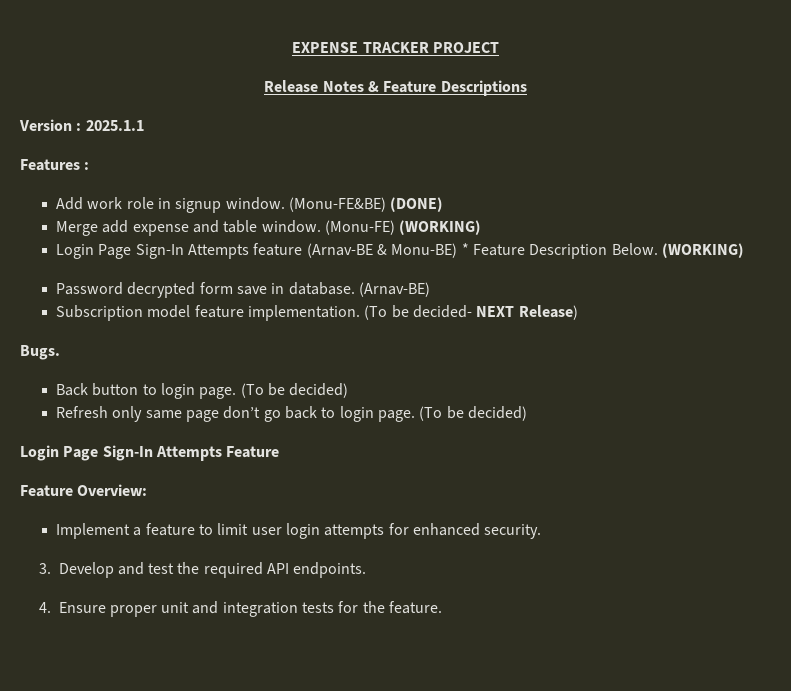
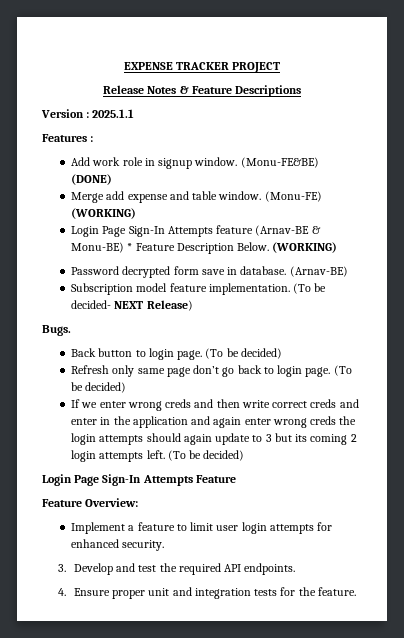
+ If we enter wrong creds and then write correct creds and enter in the application and again enter wrong creds the login attempts should again update to 3 but its coming 2 login attempts left. (To be decided)

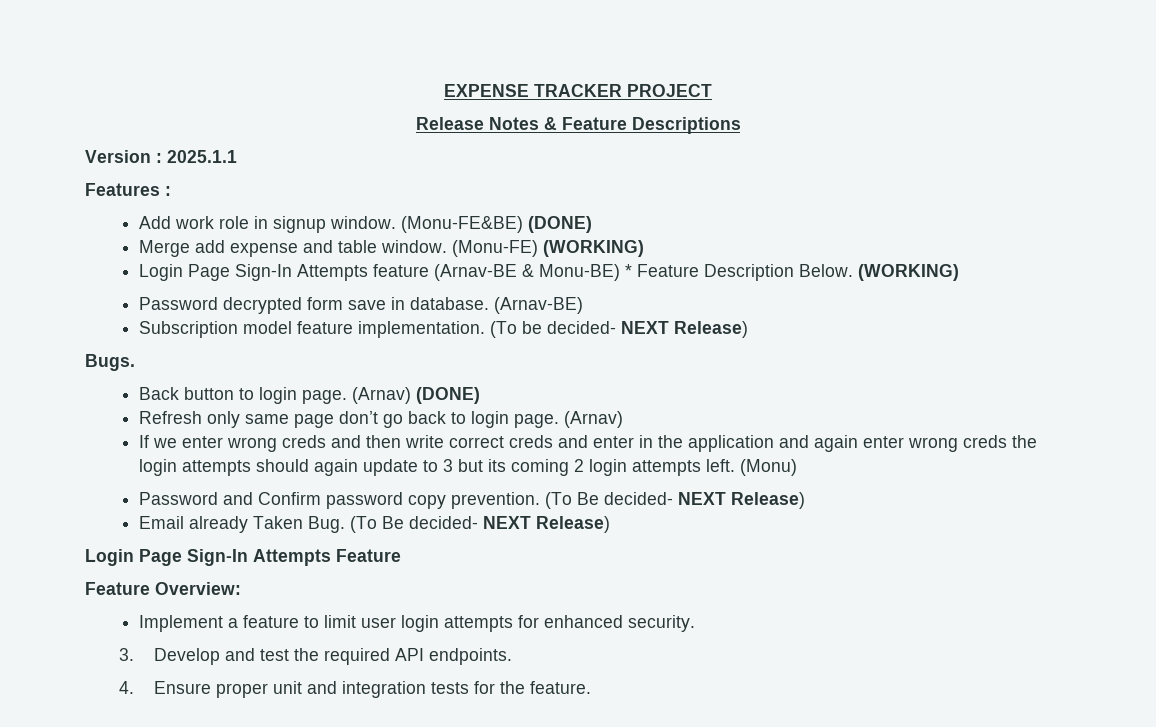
- Back button to login page. (To be decided)
+ Back button to login page. (Arnav) (DONE)
- Refresh only same page don’t go back to login page. (To be decided)
+ Refresh only same page don’t go back to login page. (Arnav)
- If we enter wrong creds and then write correct creds and enter in the application and again enter wrong creds the login attempts should again update to 3 but its coming 2 login attempts left. (To be decided)
+ If we enter wrong creds and then write correct creds and enter in the application and again enter wrong creds the login attempts should again update to 3 but its coming 2 login attempts left. (Monu)
+ Password and Confirm password copy prevention. (To Be decided- NEXT Release)
+ Email already Taken Bug. (To Be decided- NEXT Release)

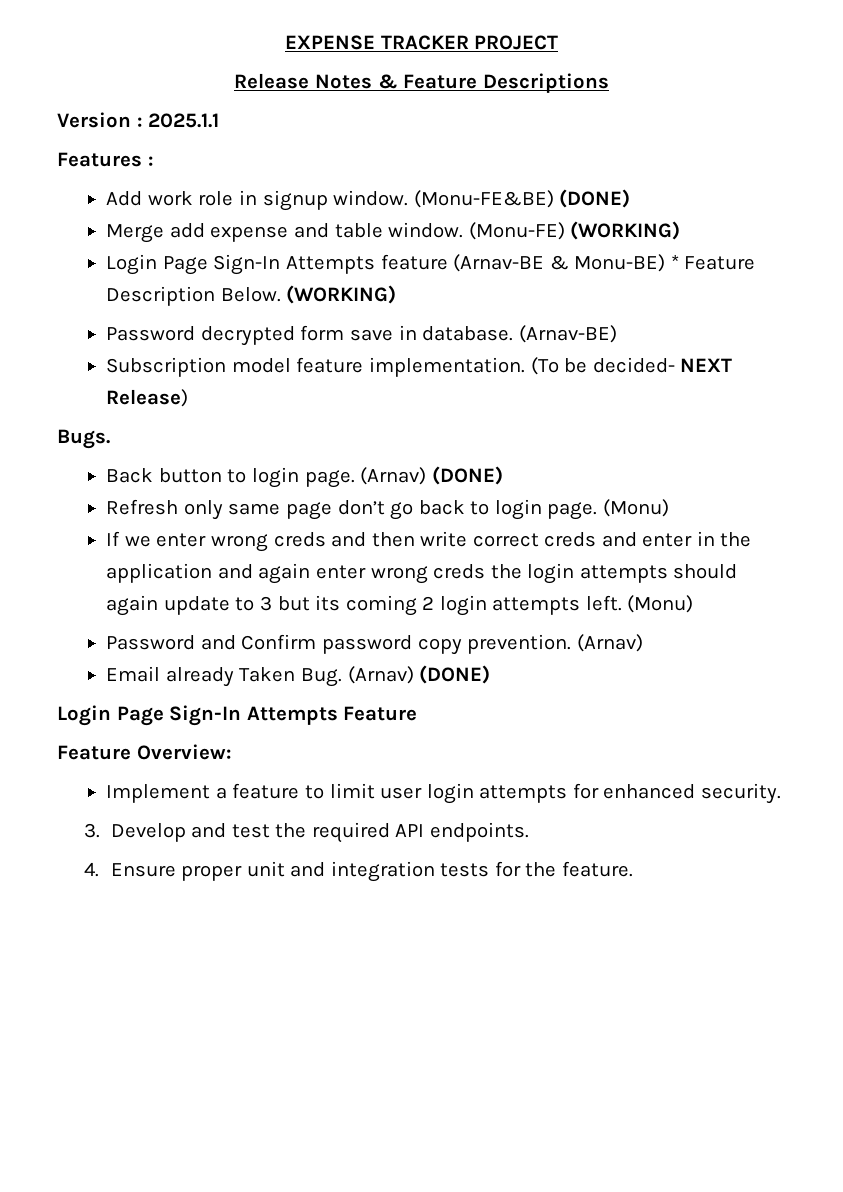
- Refresh only same page don’t go back to login page. (Arnav)
+ Refresh only same page don’t go back to login page. (Monu)
- Password and Confirm password copy prevention. (To Be decided- NEXT Release)
+ Password and Confirm password copy prevention. (Arnav)
- Email already Taken Bug. (To Be decided- NEXT Release)
+ Email already Taken Bug. (Arnav) (DONE)

